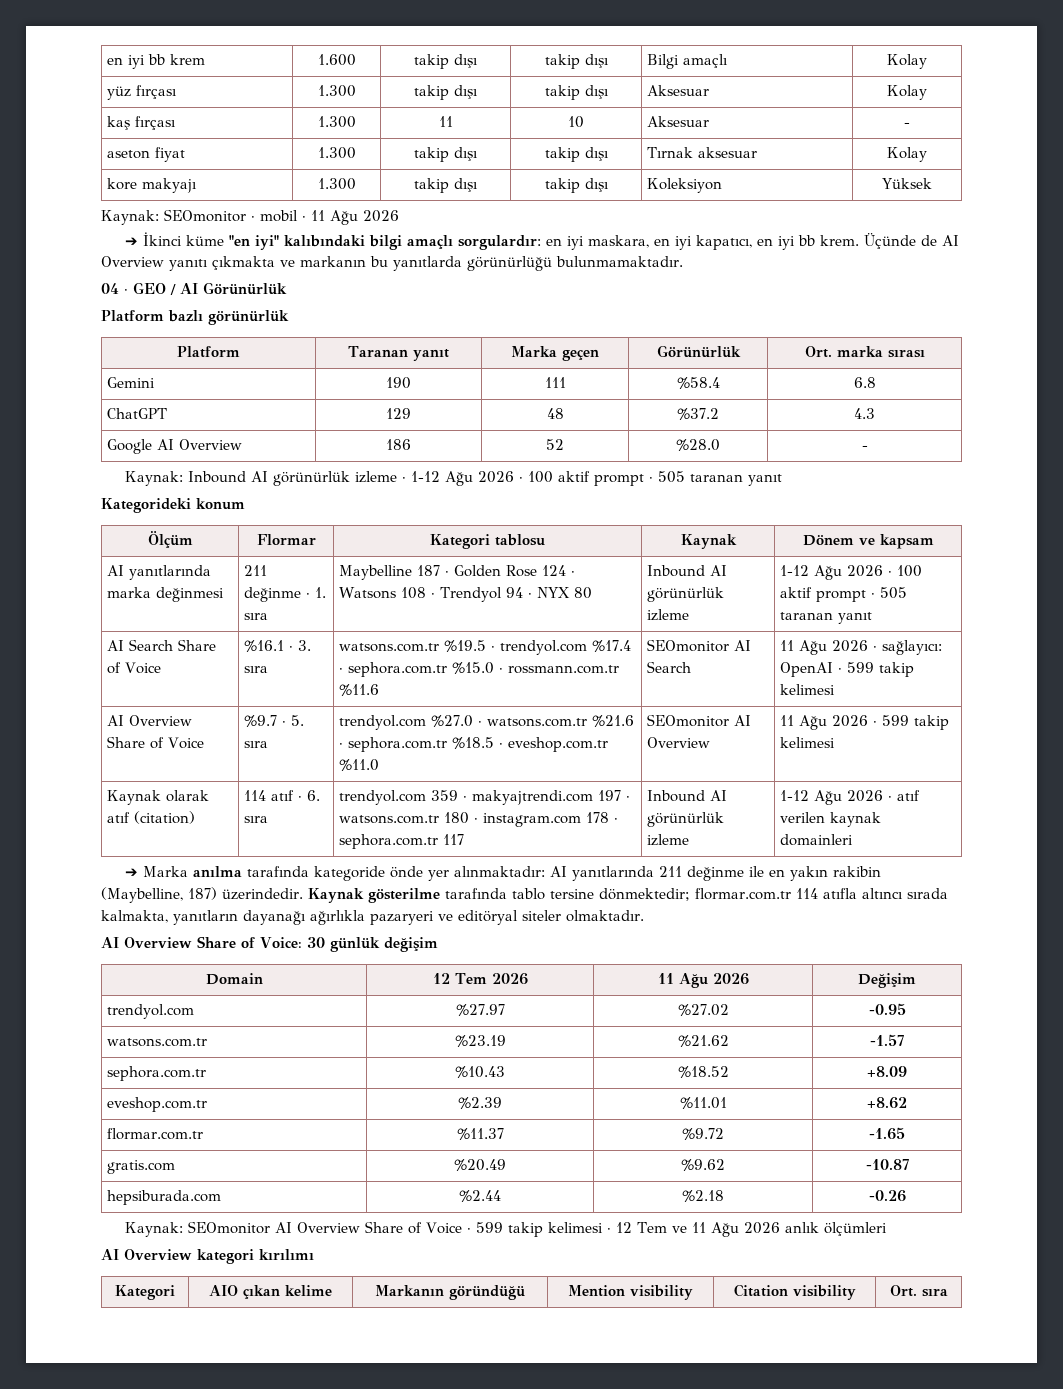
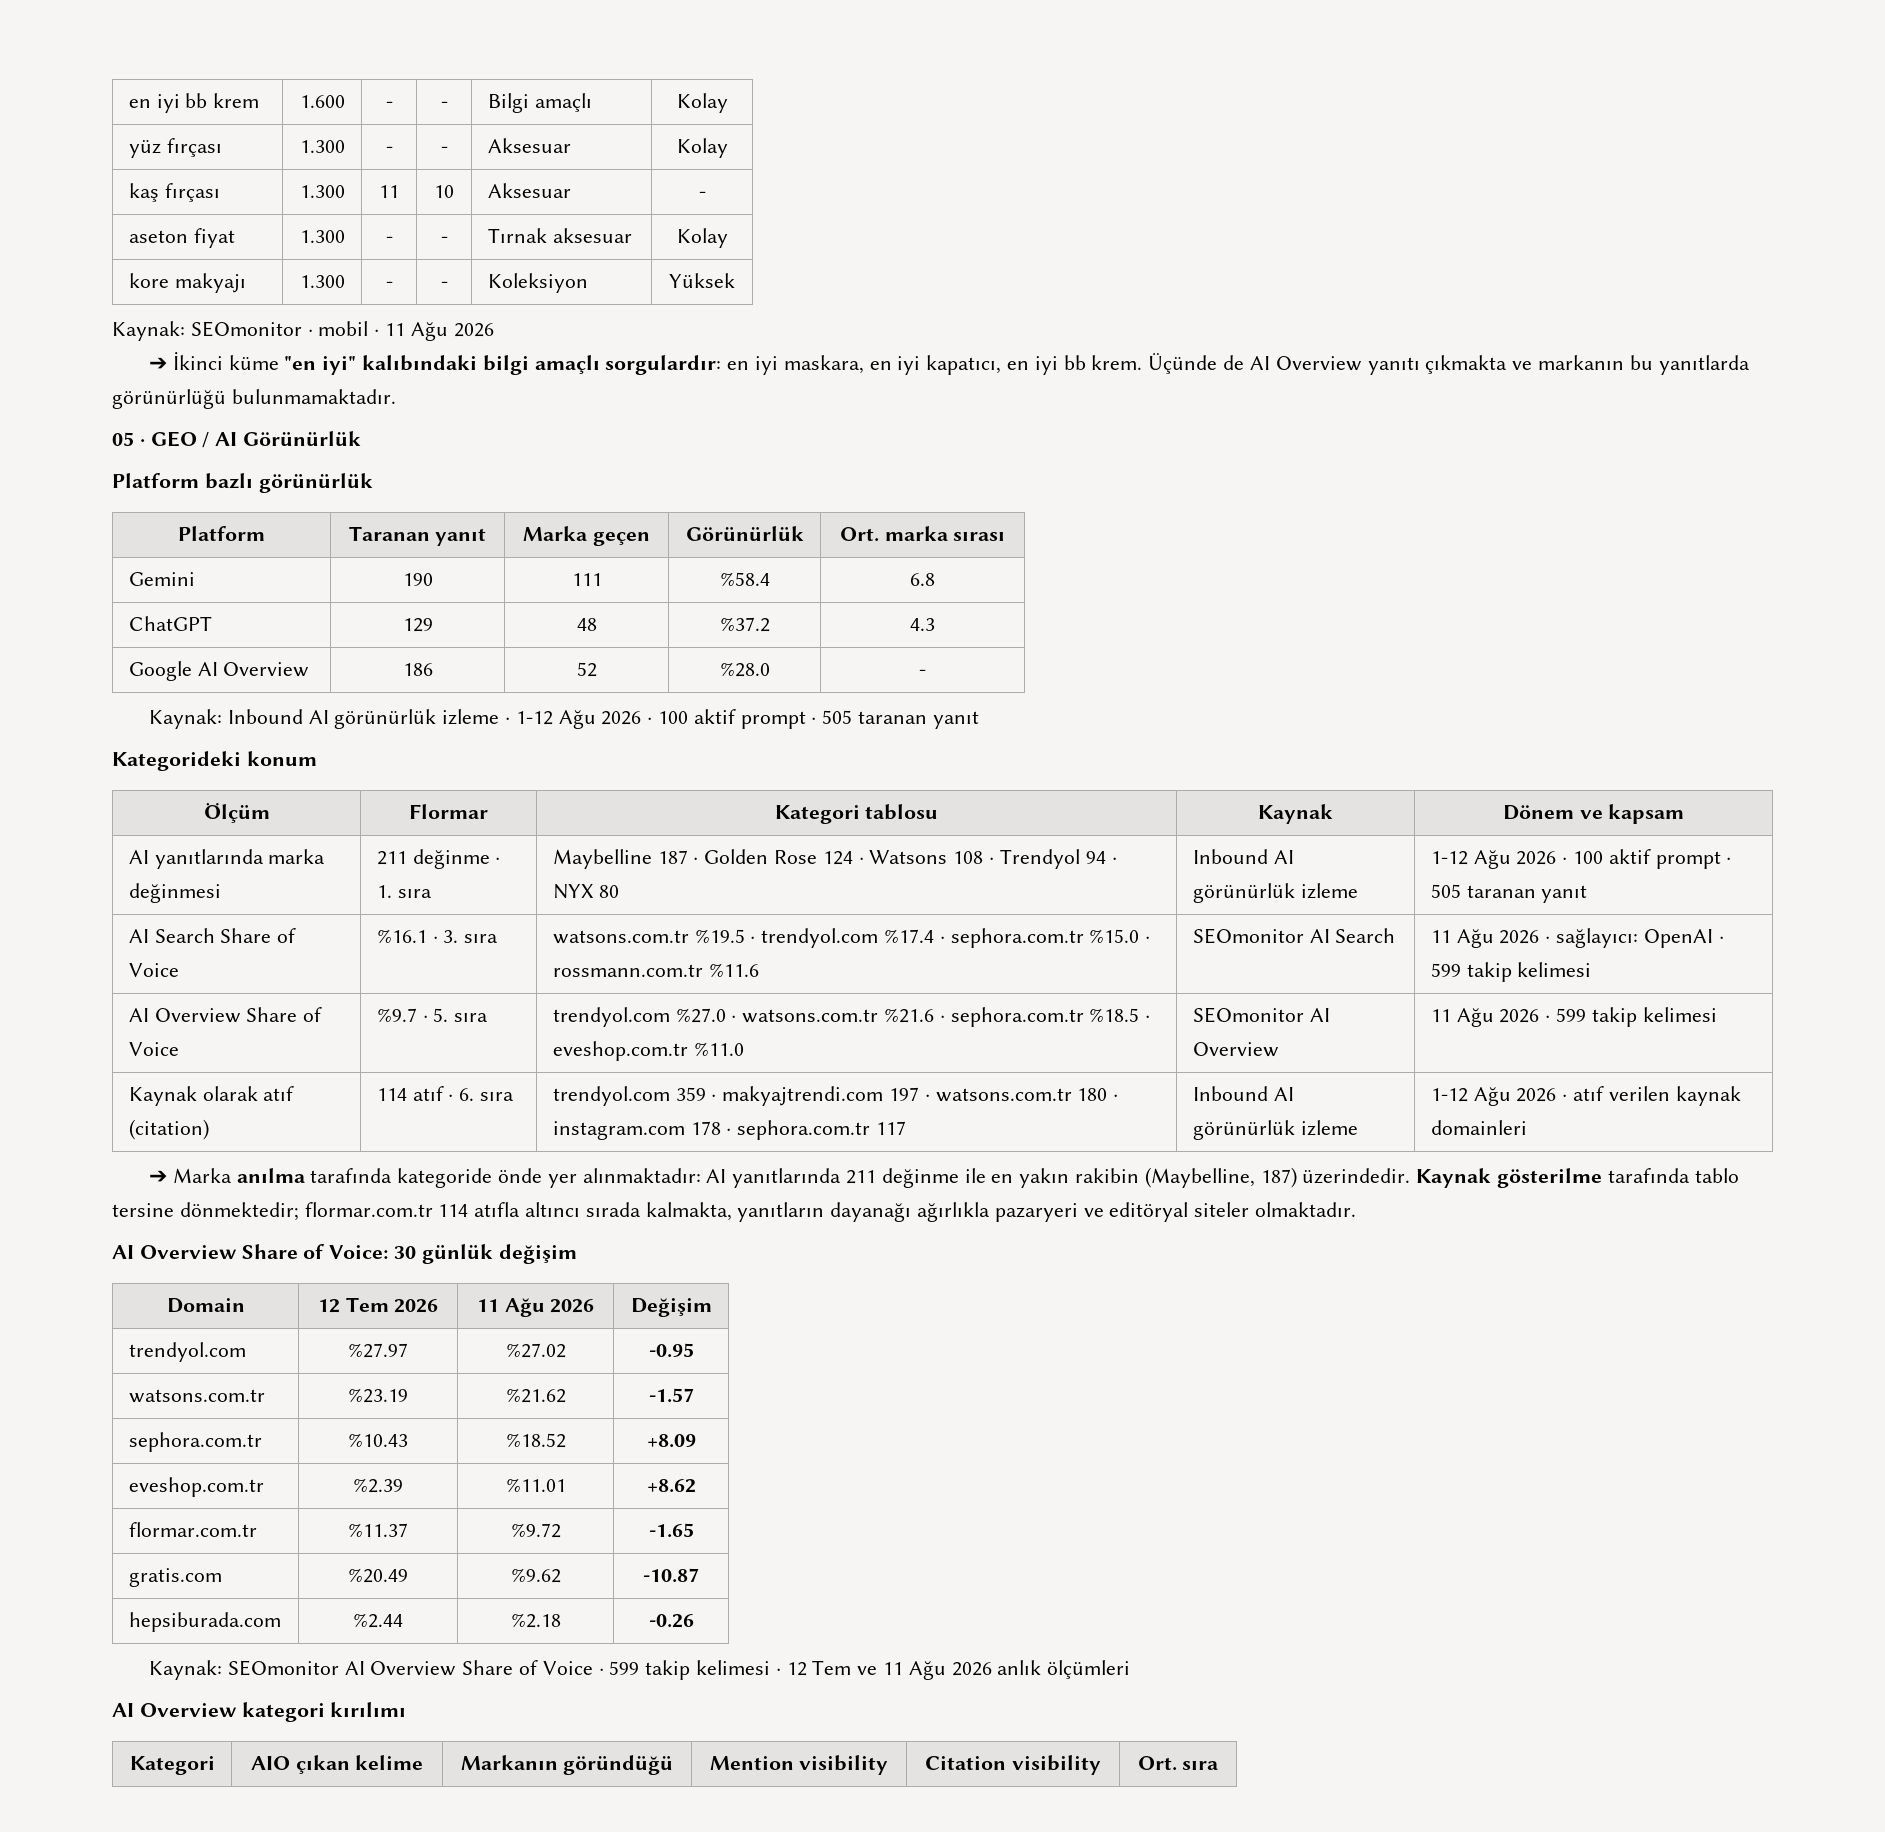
- en iyi bb krem | 1.600 | takip dışı | takip dışı | Bilgi amaçlı | Kolay
+ en iyi bb krem | 1.600 | - | - | Bilgi amaçlı | Kolay
- yüz fırçası | 1.300 | takip dışı | takip dışı | Aksesuar | Kolay
+ yüz fırçası | 1.300 | - | - | Aksesuar | Kolay
- aseton fiyat | 1.300 | takip dışı | takip dışı | Tırnak aksesuar | Kolay
+ aseton fiyat | 1.300 | - | - | Tırnak aksesuar | Kolay
- kore makyajı | 1.300 | takip dışı | takip dışı | Koleksiyon | Yüksek
+ kore makyajı | 1.300 | - | - | Koleksiyon | Yüksek
- 04 · GEO / AI Görünürlük
+ 05 · GEO / AI Görünürlük

